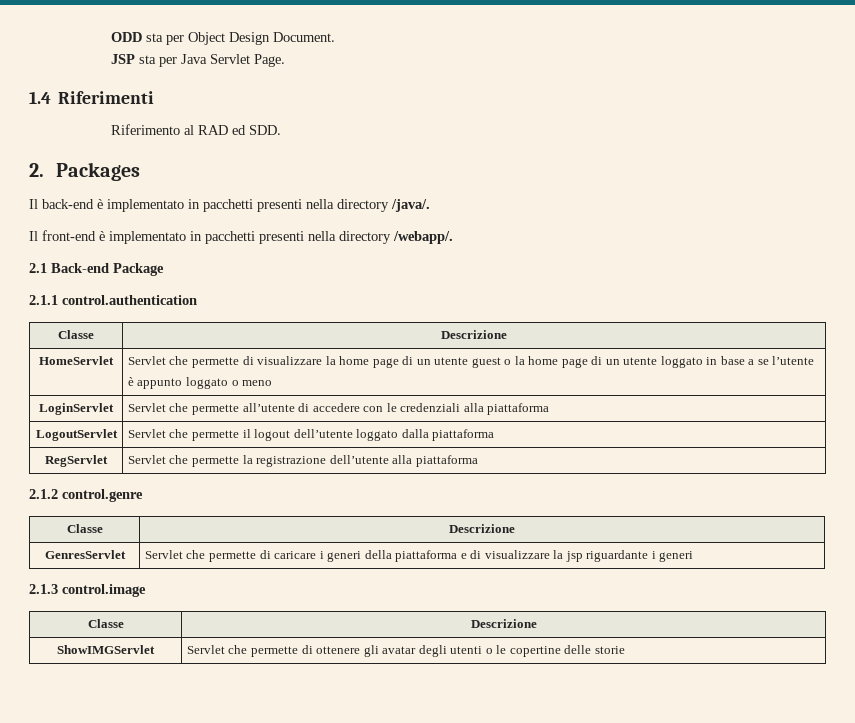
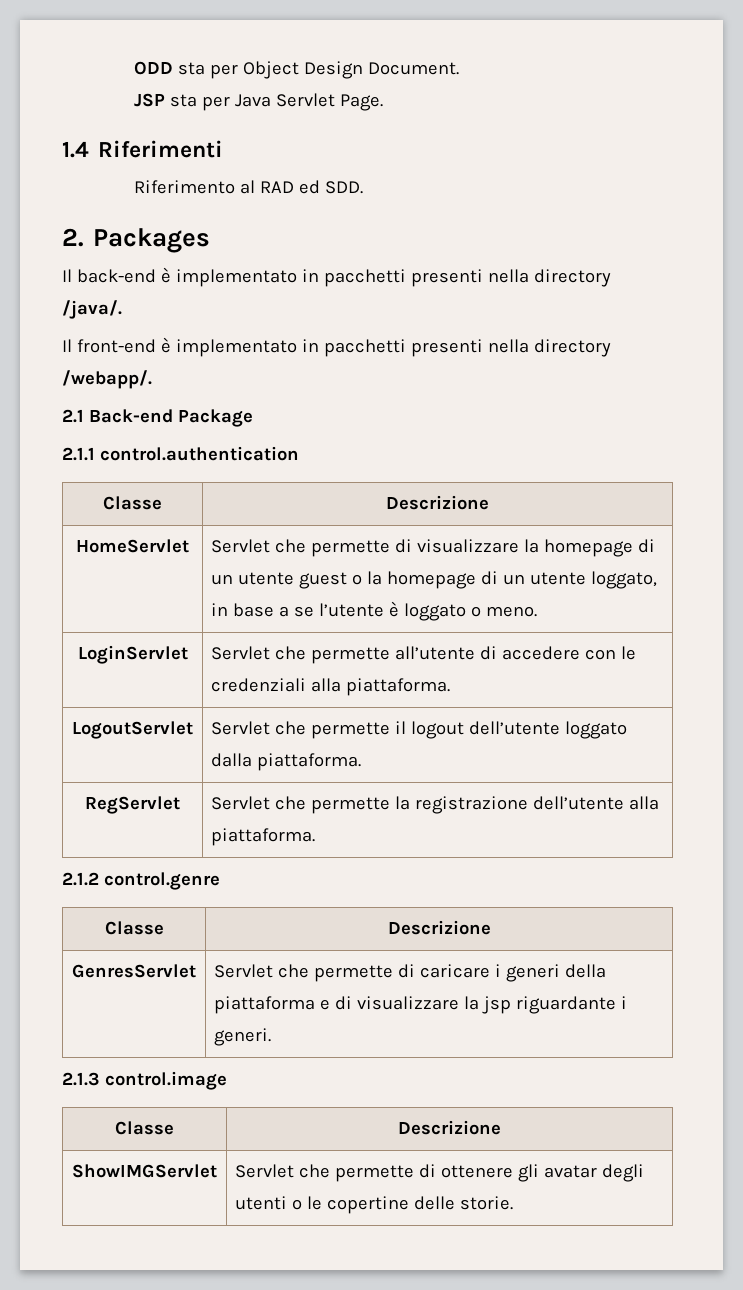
- HomeServlet | Servlet che permette di visualizzare la home page di un utente guest o la home page di un utente loggato in base a se l’utente è appunto loggato o meno
+ HomeServlet | Servlet che permette di visualizzare la homepage di un utente guest o la homepage di un utente loggato, in base a se l’utente è loggato o meno.
- LoginServlet | Servlet che permette all’utente di accedere con le credenziali alla piattaforma
+ LoginServlet | Servlet che permette all’utente di accedere con le credenziali alla piattaforma.
- LogoutServlet | Servlet che permette il logout dell’utente loggato dalla piattaforma
+ LogoutServlet | Servlet che permette il logout dell’utente loggato dalla piattaforma.
- RegServlet | Servlet che permette la registrazione dell’utente alla piattaforma
+ RegServlet | Servlet che permette la registrazione dell’utente alla piattaforma.
- GenresServlet | Servlet che permette di caricare i generi della piattaforma e di visualizzare la jsp riguardante i generi
+ GenresServlet | Servlet che permette di caricare i generi della piattaforma e di visualizzare la jsp riguardante i generi.
- ShowIMGServlet | Servlet che permette di ottenere gli avatar degli utenti o le copertine delle storie
+ ShowIMGServlet | Servlet che permette di ottenere gli avatar degli utenti o le copertine delle storie.

